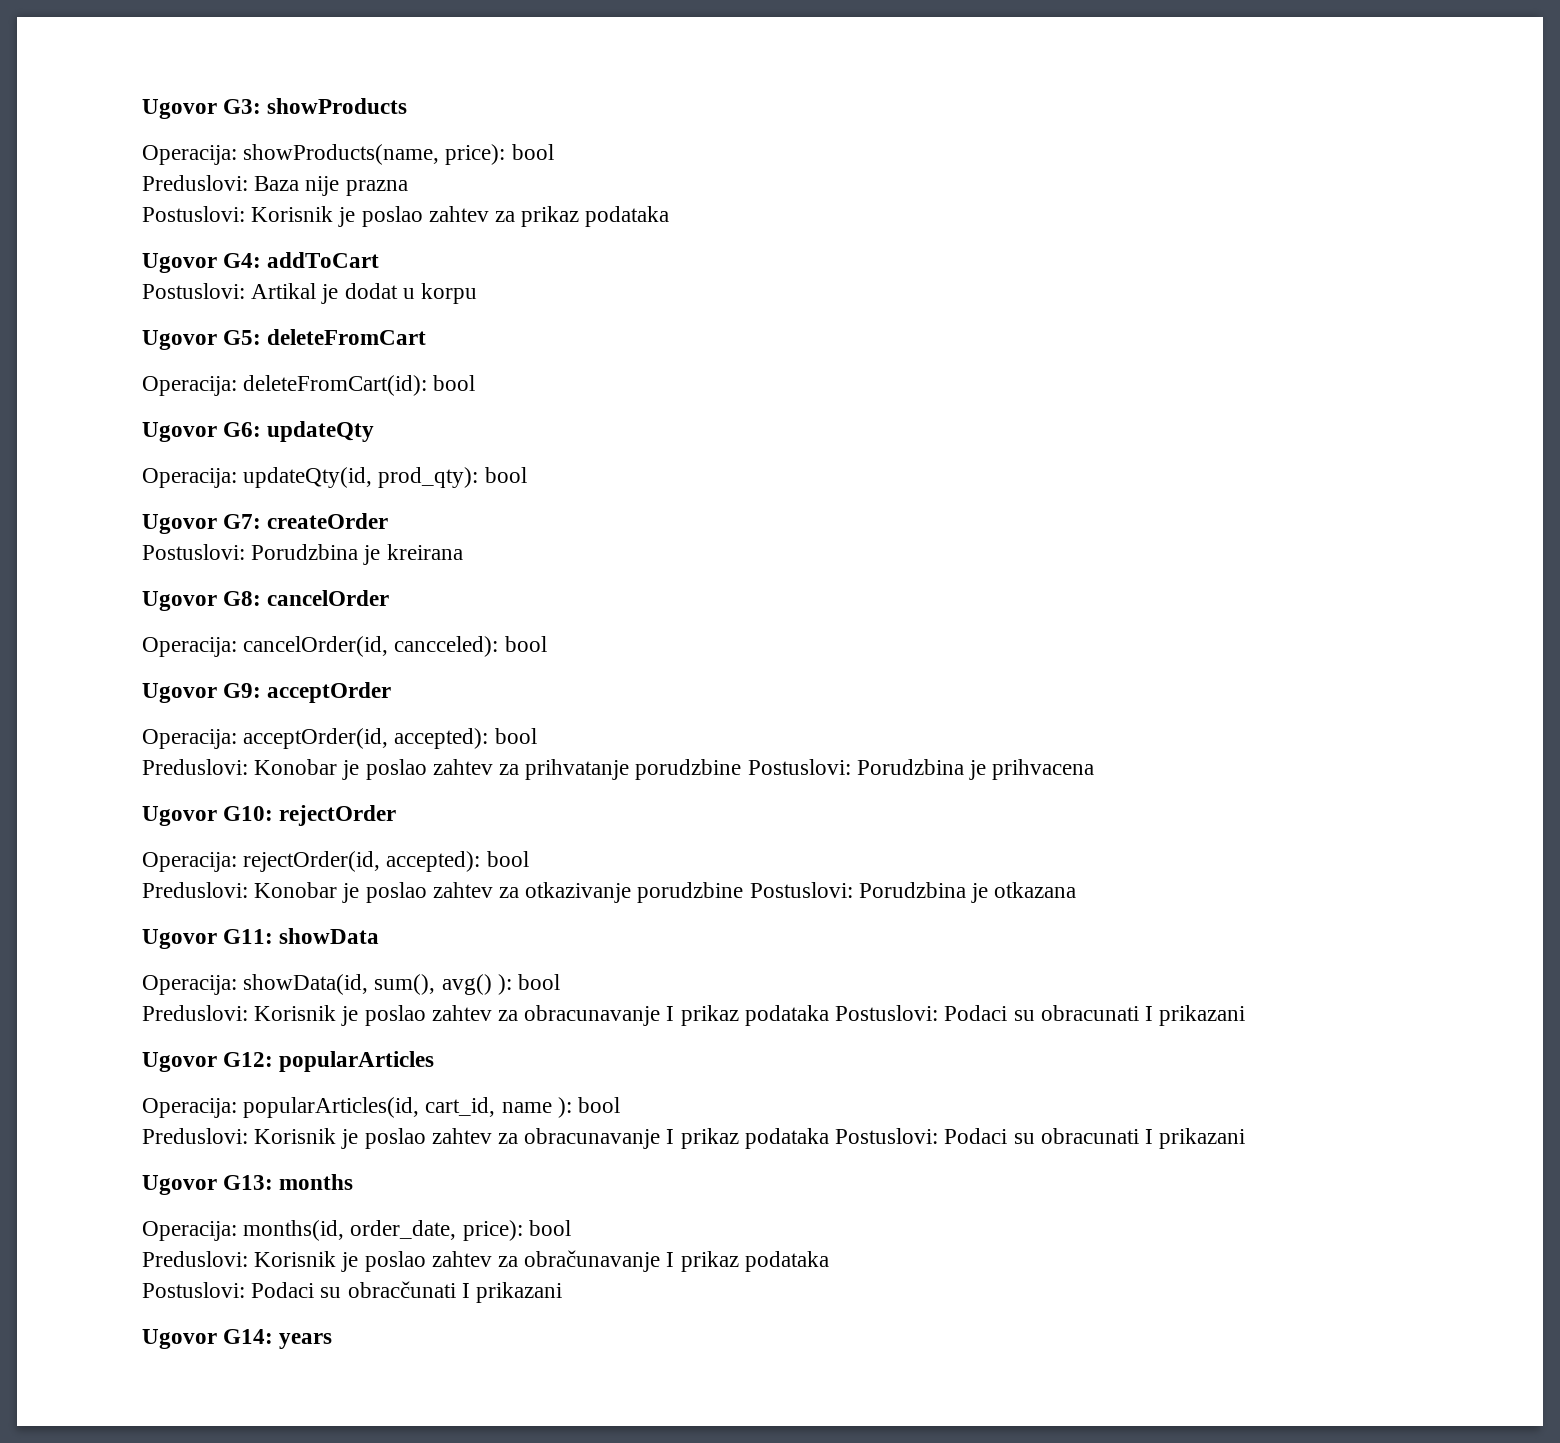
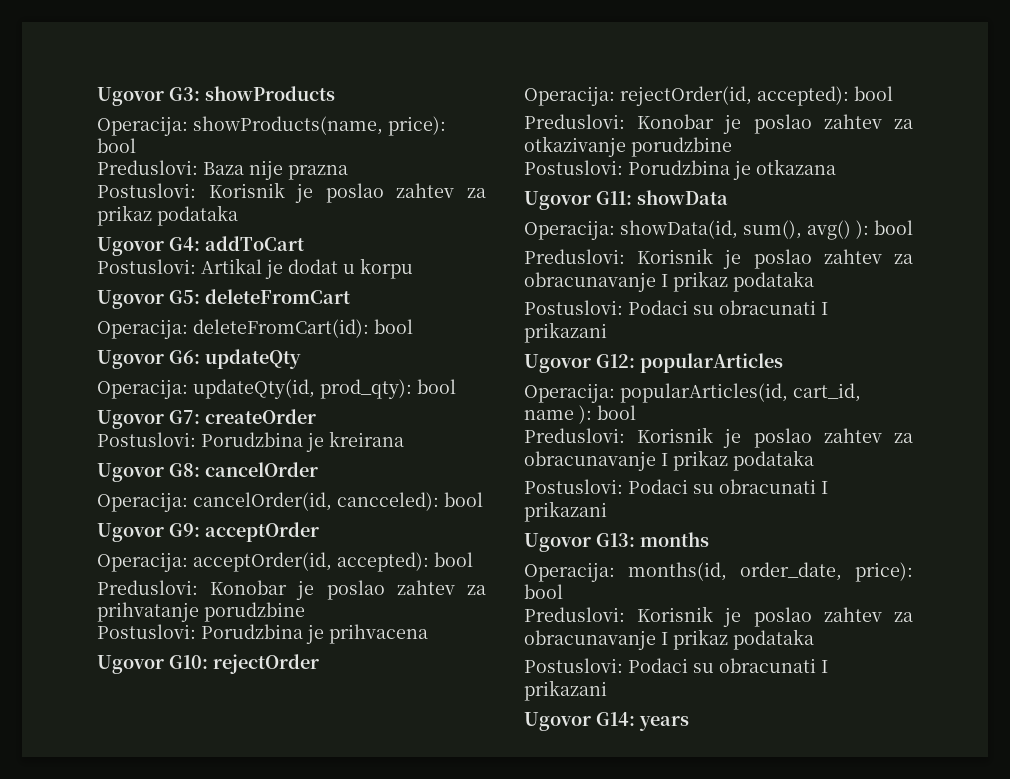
- Preduslovi: Konobar je poslao zahtev za prihvatanje porudzbine Postuslovi: Porudzbina je prihvacena
+ Preduslovi: Konobar je poslao zahtev za prihvatanje porudzbine
+ Postuslovi: Porudzbina je prihvacena
- Preduslovi: Konobar je poslao zahtev za otkazivanje porudzbine Postuslovi: Porudzbina je otkazana
+ Preduslovi: Konobar je poslao zahtev za otkazivanje porudzbine
+ Postuslovi: Porudzbina je otkazana
  Operacija: showData(id, sum(), avg() ): bool
- Preduslovi: Korisnik je poslao zahtev za obracunavanje I prikaz podataka Postuslovi: Podaci su obracunati I prikazani
+ Preduslovi: Korisnik je poslao zahtev za obracunavanje I prikaz podataka
+ Postuslovi: Podaci su obracunati I prikazani
  Operacija: popularArticles(id, cart_id, name ): bool
- Preduslovi: Korisnik je poslao zahtev za obracunavanje I prikaz podataka Postuslovi: Podaci su obracunati I prikazani
+ Preduslovi: Korisnik je poslao zahtev za obracunavanje I prikaz podataka
+ Postuslovi: Podaci su obracunati I prikazani
  Operacija: months(id, order_date, price): bool
- Preduslovi: Korisnik je poslao zahtev za obračunavanje I prikaz podataka
- Postuslovi: Podaci su obracčunati I prikazani
+ Preduslovi: Korisnik je poslao zahtev za obracunavanje I prikaz podataka
+ Postuslovi: Podaci su obracunati I prikazani

